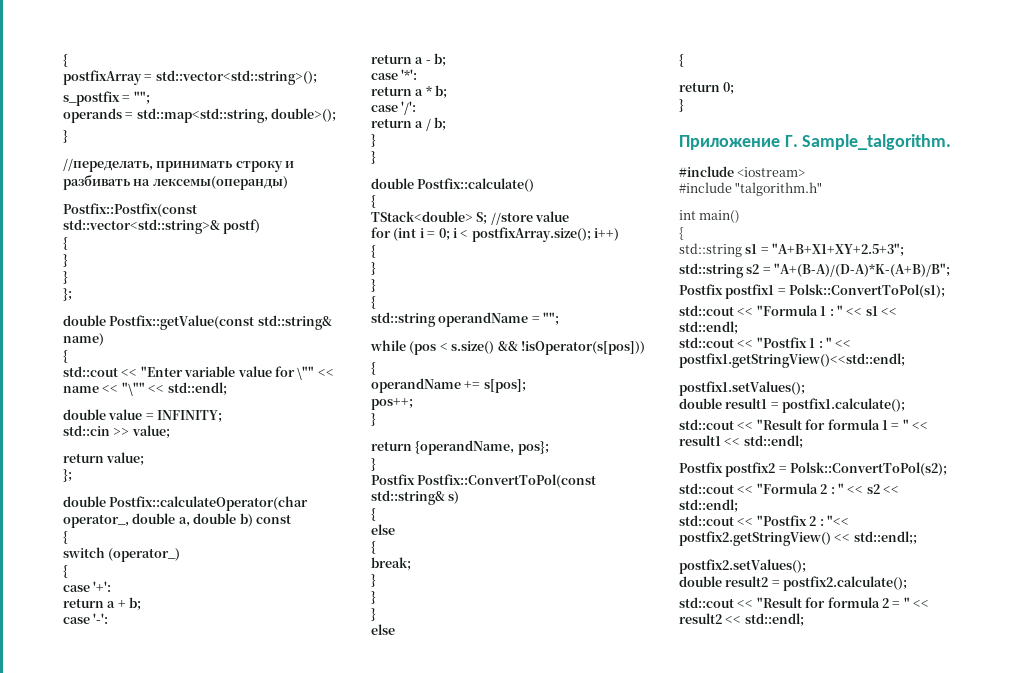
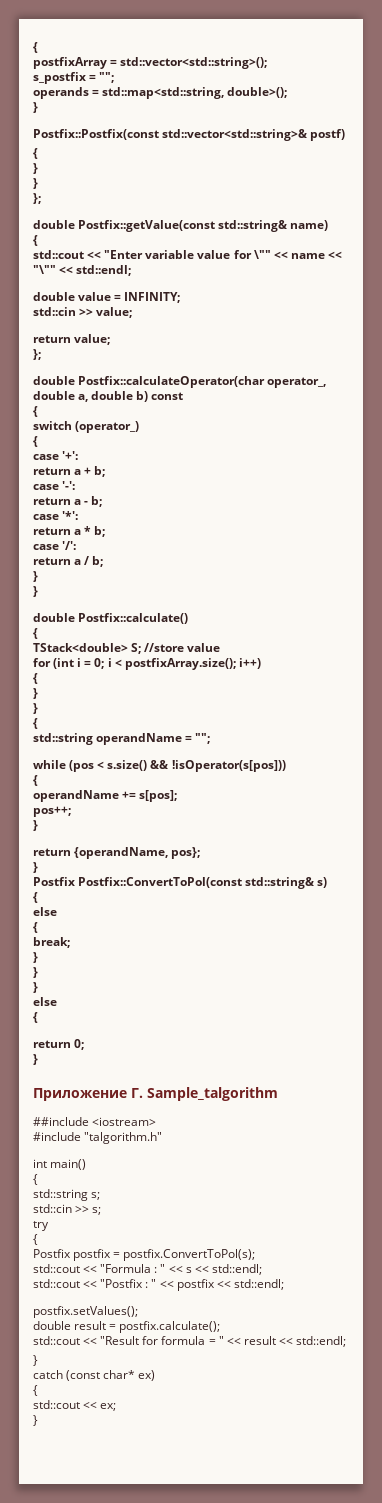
- //переделать, принимать строку и разбивать на лексемы(операнды)
- Приложение Г. Sample_talgorithm.
- #include <iostream>
+ Приложение Г. Sample_talgorithm
+ ##include <iostream>
- std::string s1 = "A+B+X1+XY+2.5+3";
- std::string s2 = "A+(B-A)/(D-A)*K-(A+B)/B";
- Postfix postfix1 = Polsk::ConvertToPol(s1);
- std::cout << "Formula 1 : " << s1 << std::endl;
- std::cout << "Postfix 1 : " << postfix1.getStringView()<<std::endl;
- postfix1.setValues();
- double result1 = postfix1.calculate();
- std::cout << "Result for formula 1 = " << result1 << std::endl;
- Postfix postfix2 = Polsk::ConvertToPol(s2);
- std::cout << "Formula 2 : " << s2 << std::endl;
- std::cout << "Postfix 2 : "<< postfix2.getStringView() << std::endl;;
- postfix2.setValues();
- double result2 = postfix2.calculate();
- std::cout << "Result for formula 2 = " << result2 << std::endl;
+ std::string s;
+ std::cin >> s;
+ try
+ {
+ Postfix postfix = postfix.ConvertToPol(s);
+ std::cout << "Formula : " << s << std::endl;
+ std::cout << "Postfix : " << postfix << std::endl;
+ postfix.setValues();
+ double result = postfix.calculate();
+ std::cout << "Result for formula = " << result << std::endl;
+ }
+ catch (const char* ex)
+ {
+ std::cout << ex;
+ }

